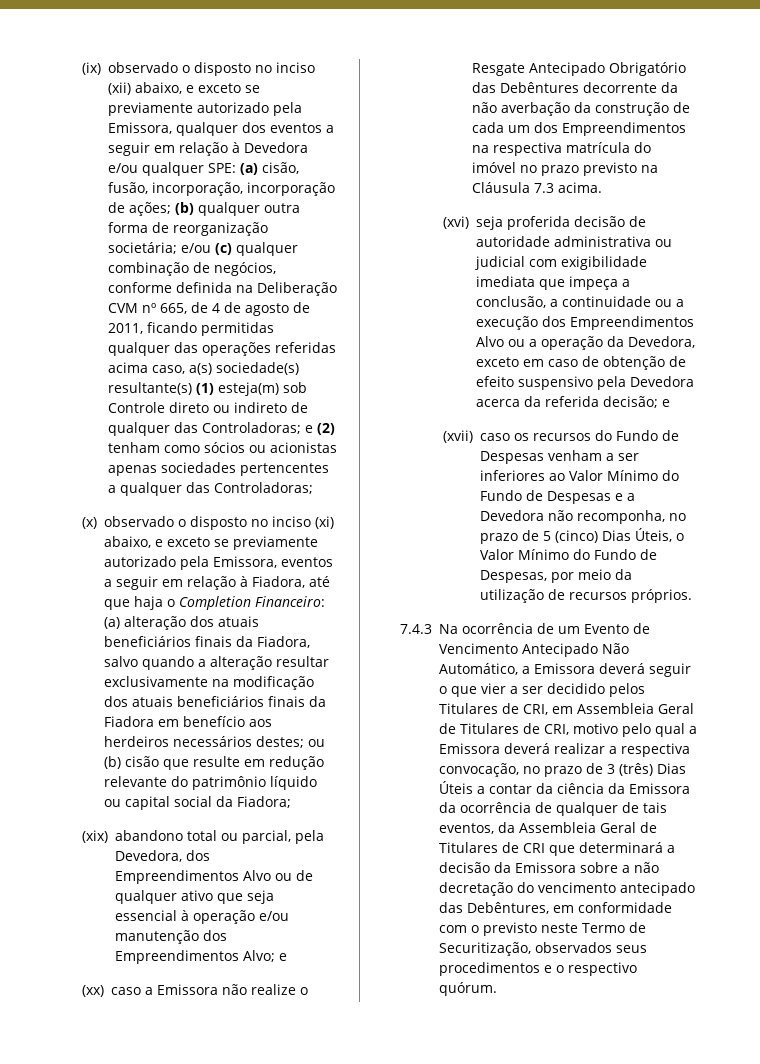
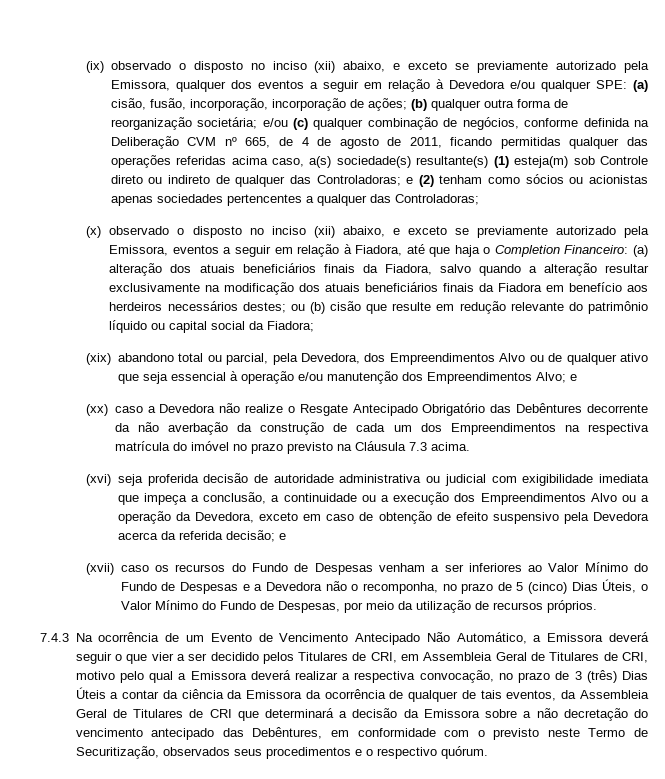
- (x) observado o disposto no inciso (xi) abaixo, e exceto se previamente autorizado pela Emissora, eventos a seguir em relação à Fiadora, até que haja o Completion Financeiro:
+ (x) observado o disposto no inciso (xii) abaixo, e exceto se previamente autorizado pela Emissora, eventos a seguir em relação à Fiadora, até que haja o Completion Financeiro:
- (xx) caso a Emissora não realize o Resgate Antecipado Obrigatório das Debêntures decorrente da não averbação da construção de cada um dos Empreendimentos na respectiva matrícula do imóvel no prazo previsto na Cláusula 7.3 acima.
+ (xx) caso a Devedora não realize o Resgate Antecipado Obrigatório das Debêntures decorrente da não averbação da construção de cada um dos Empreendimentos na respectiva matrícula do imóvel no prazo previsto na Cláusula 7.3 acima.
- (xvii) caso os recursos do Fundo de Despesas venham a ser inferiores ao Valor Mínimo do Fundo de Despesas e a Devedora não recomponha, no prazo de 5 (cinco) Dias Úteis, o Valor Mínimo do Fundo de Despesas, por meio da utilização de recursos próprios.
+ (xvii) caso os recursos do Fundo de Despesas venham a ser inferiores ao Valor Mínimo do Fundo de Despesas e a Devedora não o recomponha, no prazo de 5 (cinco) Dias Úteis, o Valor Mínimo do Fundo de Despesas, por meio da utilização de recursos próprios.

